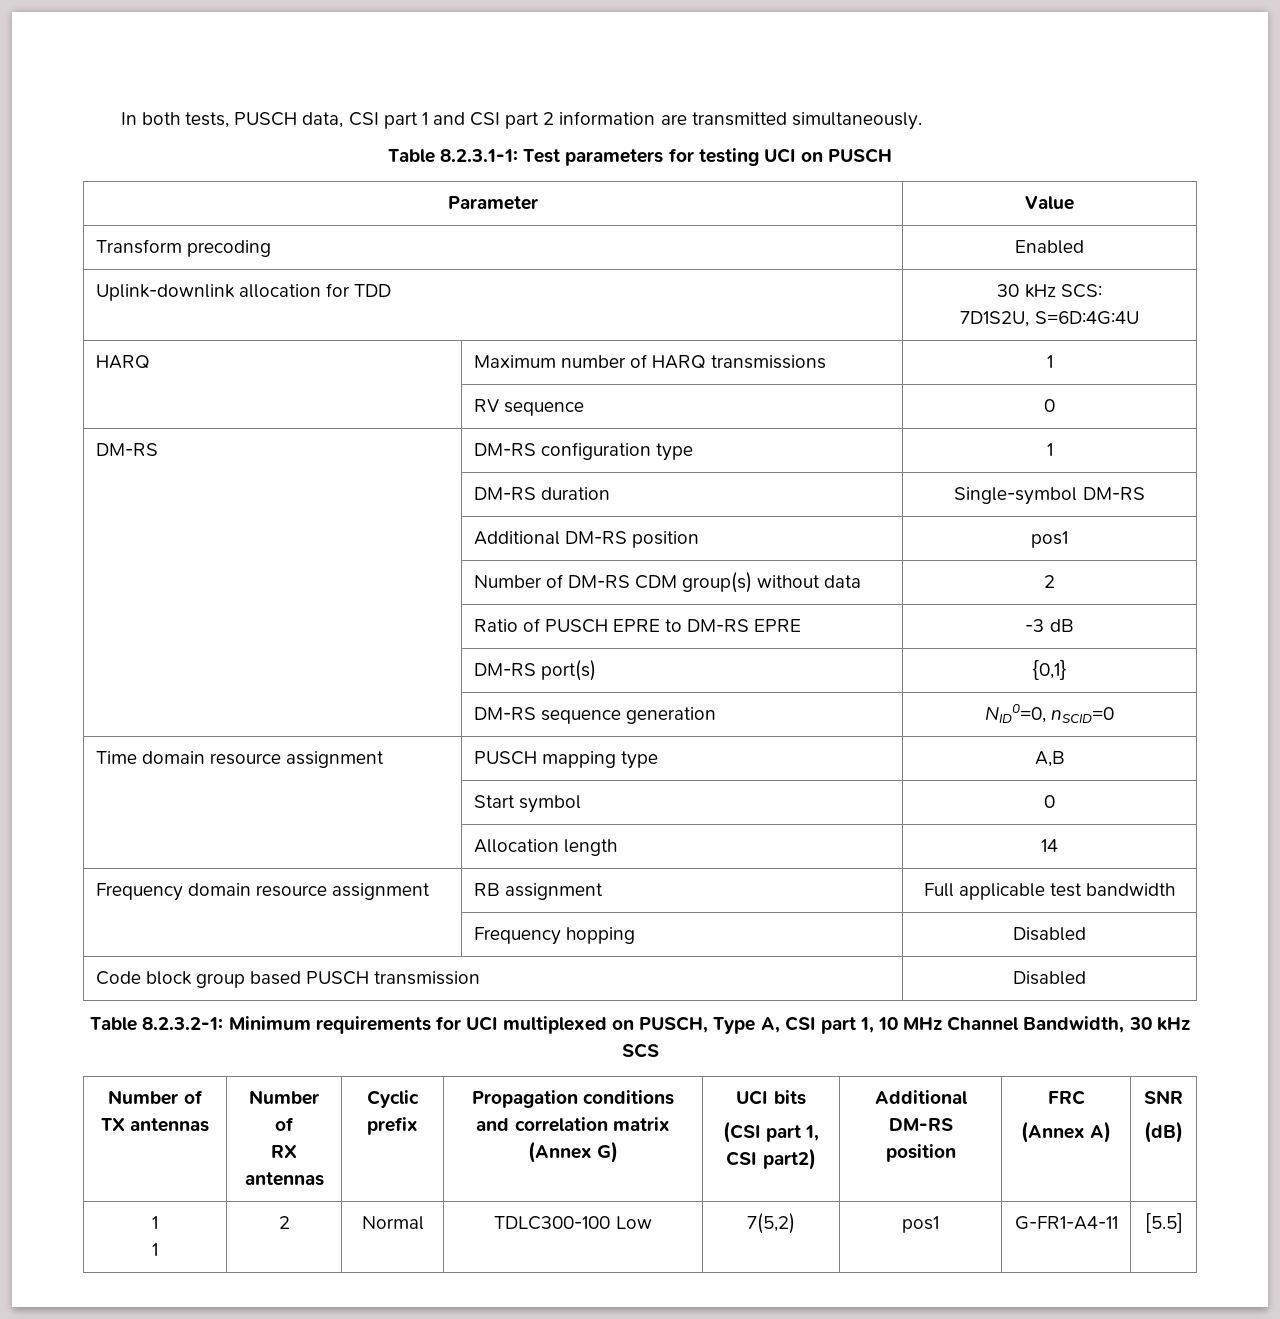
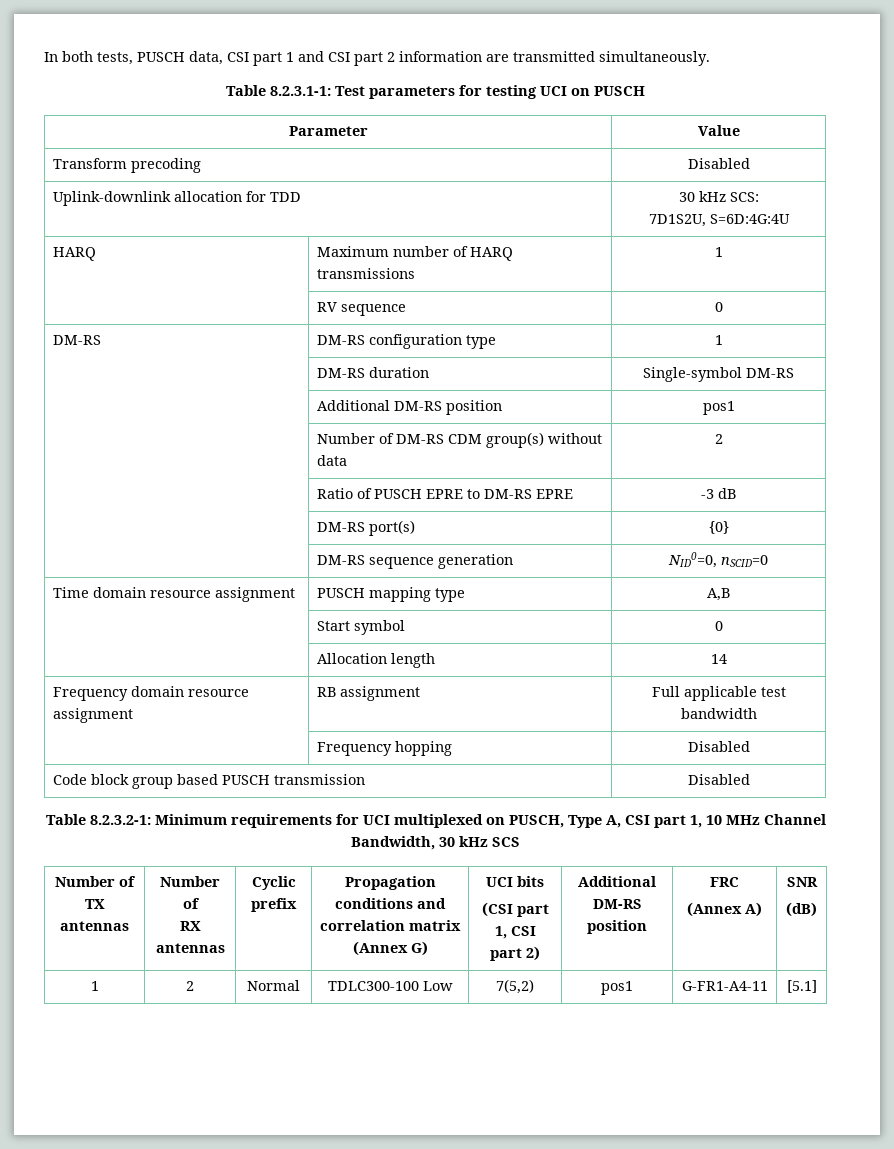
- Transform precoding | Enabled
+ Transform precoding | Disabled
- | DM-RS port(s) | {0,1}
+ | DM-RS port(s) | {0}
  Number of TX antennas | Number of
  RX antennas | Cyclic prefix | Propagation conditions and correlation matrix (Annex G) | UCI bits
- (CSI part 1, CSI part2) | Additional DM-RS position | FRC
+ (CSI part 1, CSI part 2) | Additional DM-RS position | FRC
  (Annex A) | SNR
  (dB)
- 1
- 1 | 2 | Normal | TDLC300-100 Low | 7(5,2) | pos1 | G-FR1-A4-11 | [5.5]
+ 1 | 2 | Normal | TDLC300-100 Low | 7(5,2) | pos1 | G-FR1-A4-11 | [5.1]

